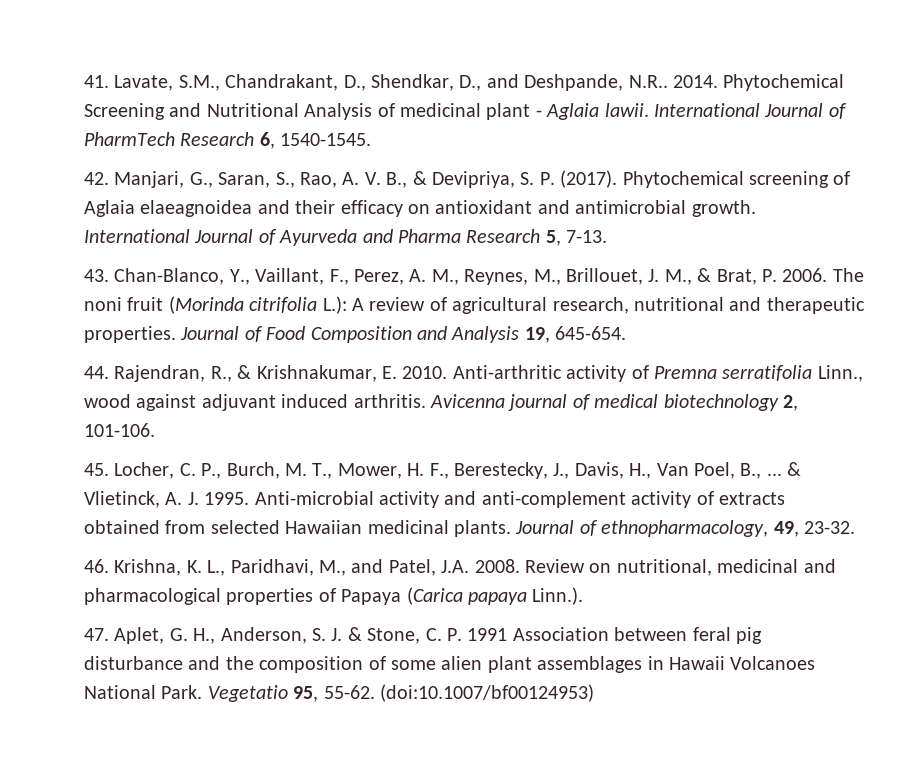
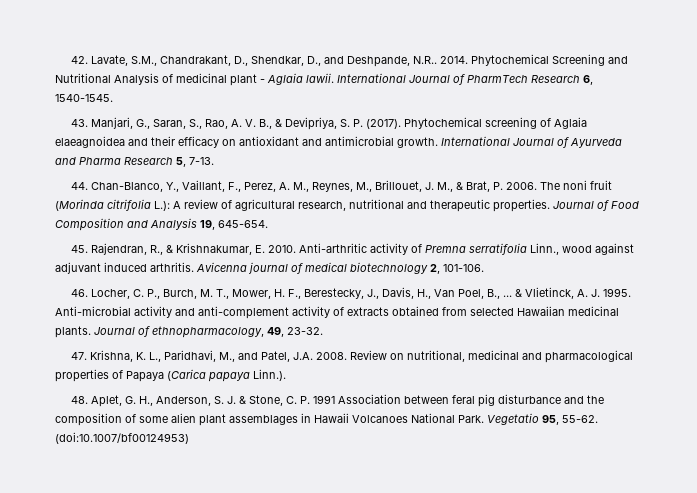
- 41. Lavate, S.M., Chandrakant, D., Shendkar, D., and Deshpande, N.R..
+ 42. Lavate, S.M., Chandrakant, D., Shendkar, D., and Deshpande, N.R..
- 42. Manjari, G., Saran, S., Rao, A. V. B., & Devipriya, S. P. (2017).
+ 43. Manjari, G., Saran, S., Rao, A. V. B., & Devipriya, S. P. (2017).
- 43. Chan-Blanco, Y., Vaillant, F., Perez, A. M., Reynes, M., Brillouet, J. M., & Brat, P. 2006.
+ 44. Chan-Blanco, Y., Vaillant, F., Perez, A. M., Reynes, M., Brillouet, J. M., & Brat, P. 2006.
- 44. Rajendran, R., & Krishnakumar, E. 2010.
+ 45. Rajendran, R., & Krishnakumar, E. 2010.
- 45. Locher, C. P., Burch, M. T., Mower, H. F., Berestecky, J., Davis, H., Van Poel, B., ...
+ 46. Locher, C. P., Burch, M. T., Mower, H. F., Berestecky, J., Davis, H., Van Poel, B., ...
- 46. Krishna, K. L., Paridhavi, M., and Patel, J.A. 2008.
+ 47. Krishna, K. L., Paridhavi, M., and Patel, J.A. 2008.
- 47. Aplet, G. H., Anderson, S. J. & Stone, C. P. 1991 Association between feral pig disturbance and the composition of some alien plant assemblages in Hawaii Volcanoes National Park.
+ 48. Aplet, G. H., Anderson, S. J. & Stone, C. P. 1991 Association between feral pig disturbance and the composition of some alien plant assemblages in Hawaii Volcanoes National Park.

